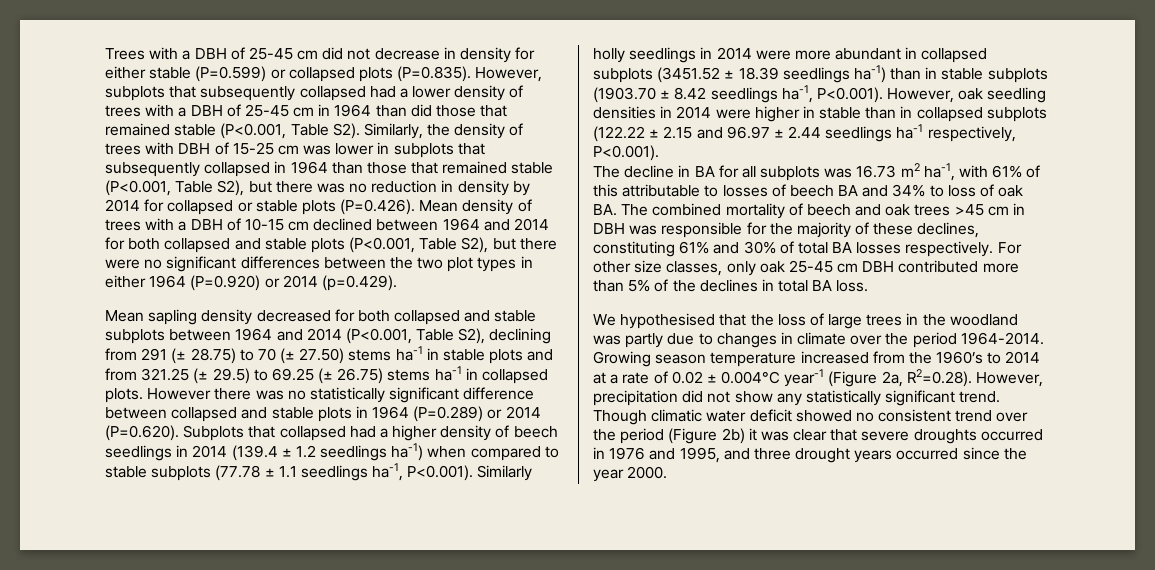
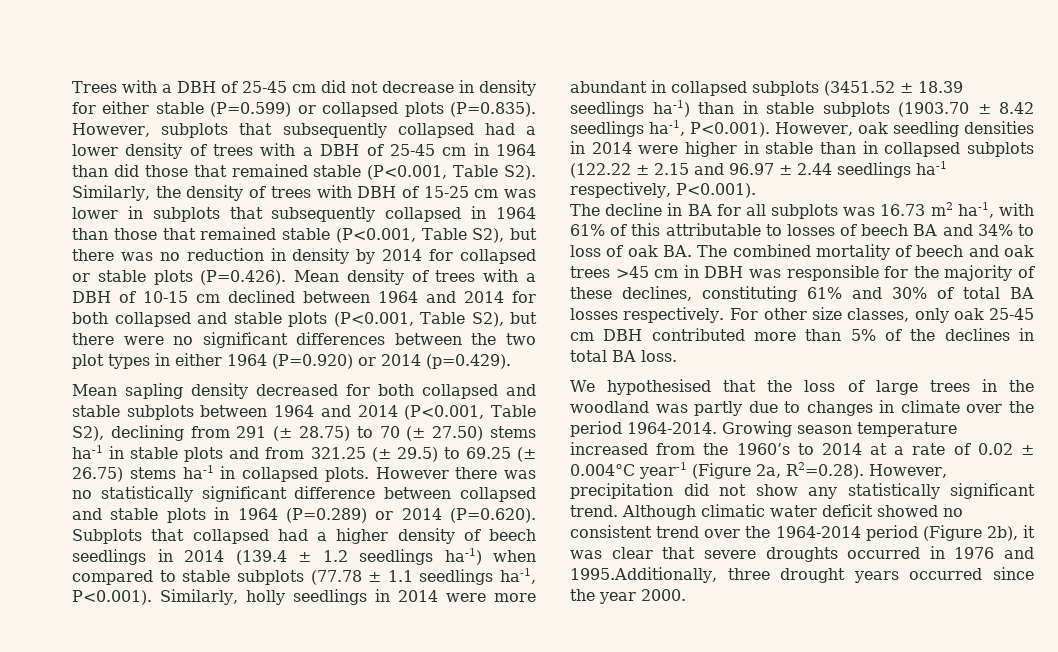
- However there was no statistically significant difference between collapsed and stable plots in 1964 (P=0.289) or 2014 (P=0.620). Subplots that collapsed had a higher density of beech seedlings in 2014 (139.4 ± 1.2 seedlings ha-1) when compared to stable subplots (77.78 ± 1.1 seedlings ha-1, P<0.001). Similarly holly seedlings in 2014 were more abundant in collapsed subplots (3451.52 ± 18.39 seedlings ha-1) than in stable subplots (1903.70 ± 8.42 seedlings ha-1, P<0.001). However, oak seedling densities in 2014 were higher in stable than in collapsed subplots (122.22 ± 2.15 and 96.97 ± 2.44 seedlings ha-1 respectively, P<0.001).
+ However there was no statistically significant difference between collapsed and stable plots in 1964 (P=0.289) or 2014 (P=0.620). Subplots that collapsed had a higher density of beech seedlings in 2014 (139.4 ± 1.2 seedlings ha-1) when compared to stable subplots (77.78 ± 1.1 seedlings ha-1, P<0.001). Similarly, holly seedlings in 2014 were more abundant in collapsed subplots (3451.52 ± 18.39 seedlings ha-1) than in stable subplots (1903.70 ± 8.42 seedlings ha-1, P<0.001). However, oak seedling densities in 2014 were higher in stable than in collapsed subplots (122.22 ± 2.15 and 96.97 ± 2.44 seedlings ha-1 respectively, P<0.001).
- Though climatic water deficit showed no consistent trend over the period (Figure 2b) it was clear that severe droughts occurred in 1976 and 1995, and three drought years occurred since the year 2000.
+ Although climatic water deficit showed no consistent trend over the 1964-2014 period (Figure 2b), it was clear that severe droughts occurred in 1976 and 1995.Additionally, three drought years occurred since the year 2000.

